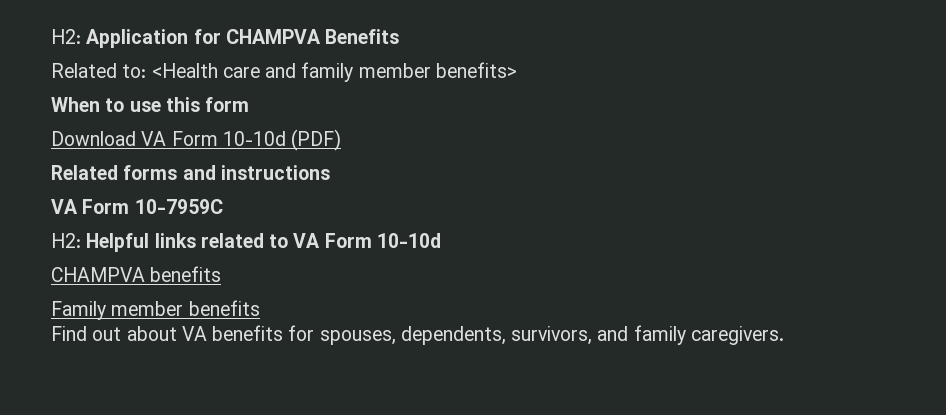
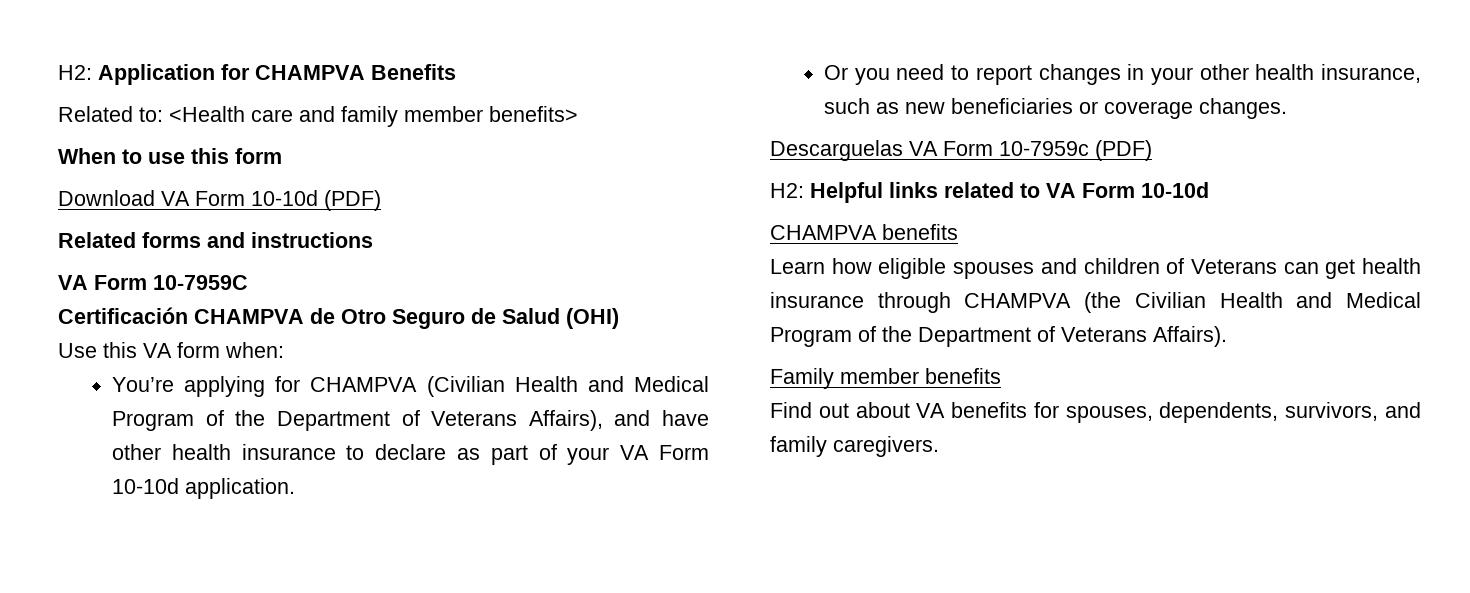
+ Certificación CHAMPVA de Otro Seguro de Salud (OHI)
+ Use this VA form when:
+ You’re applying for CHAMPVA (Civilian Health and Medical Program of the Department of Veterans Affairs), and have other health insurance to declare as part of your VA Form 10-10d application.
+ Or you need to report changes in your other health insurance, such as new beneficiaries or coverage changes.
+ Descarguelas VA Form 10-7959c (PDF)
+ Learn how eligible spouses and children of Veterans can get health insurance through CHAMPVA (the Civilian Health and Medical Program of the Department of Veterans Affairs).

